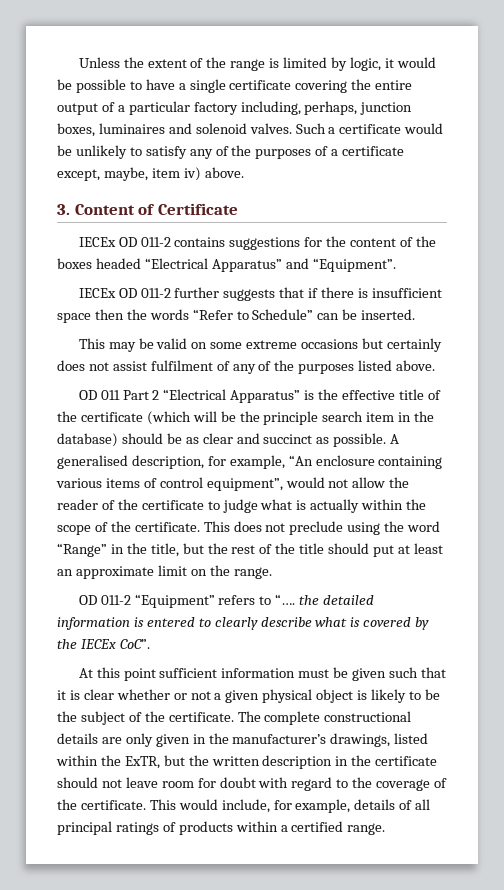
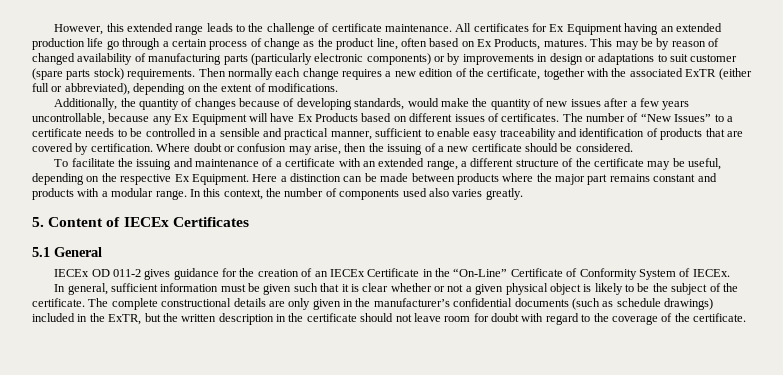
- Unless the extent of the range is limited by logic, it would be possible to have a single certificate covering the entire output of a particular factory including, perhaps, junction boxes, luminaires and solenoid valves. Such a certificate would be unlikely to satisfy any of the purposes of a certificate except, maybe, item iv) above.
- 3. Content of Certificate
- IECEx OD 011-2 contains suggestions for the content of the boxes headed “Electrical Apparatus” and “Equipment”.
- IECEx OD 011-2 further suggests that if there is insufficient space then the words “Refer to Schedule” can be inserted.
- This may be valid on some extreme occasions but certainly does not assist fulfilment of any of the purposes listed above.
- OD 011 Part 2 “Electrical Apparatus” is the effective title of the certificate (which will be the principle search item in the database) should be as clear and succinct as possible. A generalised description, for example, “An enclosure containing various items of control equipment”, would not allow the reader of the certificate to judge what is actually within the scope of the certificate. This does not preclude using the word “Range” in the title, but the rest of the title should put at least an approximate limit on the range.
- OD 011-2 “Equipment” refers to “…. the detailed information is entered to clearly describe what is covered by the IECEx CoC”.
- At this point sufficient information must be given such that it is clear whether or not a given physical object is likely to be the subject of the certificate.
+ However, this extended range leads to the challenge of certificate maintenance. All certificates for Ex Equipment having an extended production life go through a certain process of change as the product line, often based on Ex Products, matures. This may be by reason of changed availability of manufacturing parts (particularly electronic components) or by improvements in design or adaptations to suit customer (spare parts stock) requirements. Then normally each change requires a new edition of the certificate, together with the associated ExTR (either full or abbreviated), depending on the extent of modifications.
+ Additionally, the quantity of changes because of developing standards, would make the quantity of new issues after a few years uncontrollable, because any Ex Equipment will have Ex Products based on different issues of certificates. The number of “New Issues” to a certificate needs to be controlled in a sensible and practical manner, sufficient to enable easy traceability and identification of products that are covered by certification. Where doubt or confusion may arise, then the issuing of a new certificate should be considered.
+ To facilitate the issuing and maintenance of a certificate with an extended range, a different structure of the certificate may be useful, depending on the respective Ex Equipment. Here a distinction can be made between products where the major part remains constant and products with a modular range. In this context, the number of components used also varies greatly.
+ 5. Content of IECEx Certificates
+ 5.1 General
+ IECEx OD 011-2 gives guidance for the creation of an IECEx Certificate in the “On-Line” Certificate of Conformity System of IECEx.
+ In general, sufficient information must be given such that it is clear whether or not a given physical object is likely to be the subject of the certificate.
- The complete constructional details are only given in the manufacturer’s drawings, listed within the ExTR, but the written description in the certificate should not leave room for doubt with regard to the coverage of the certificate. This would include, for example, details of all principal ratings of products within a certified range.
+ The complete constructional details are only given in the manufacturer’s confidential documents (such as schedule drawings) included in the ExTR, but the written description in the certificate should not leave room for doubt with regard to the coverage of the certificate.

